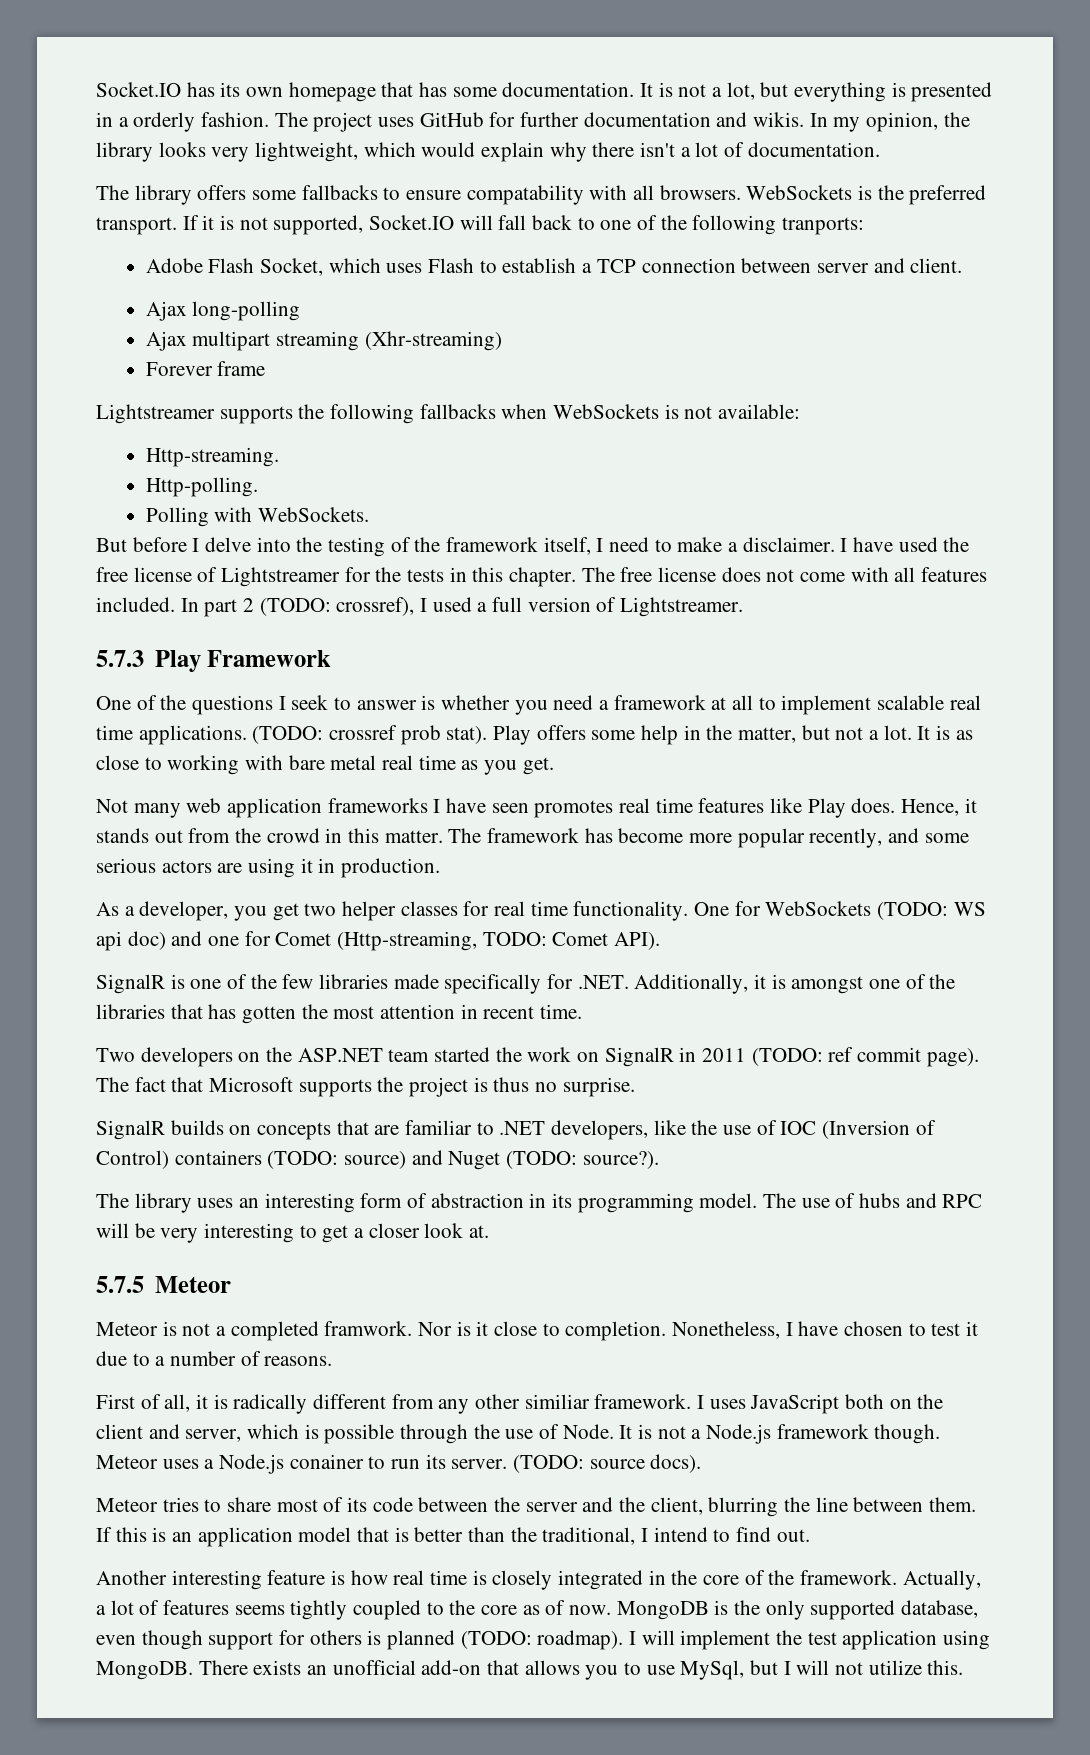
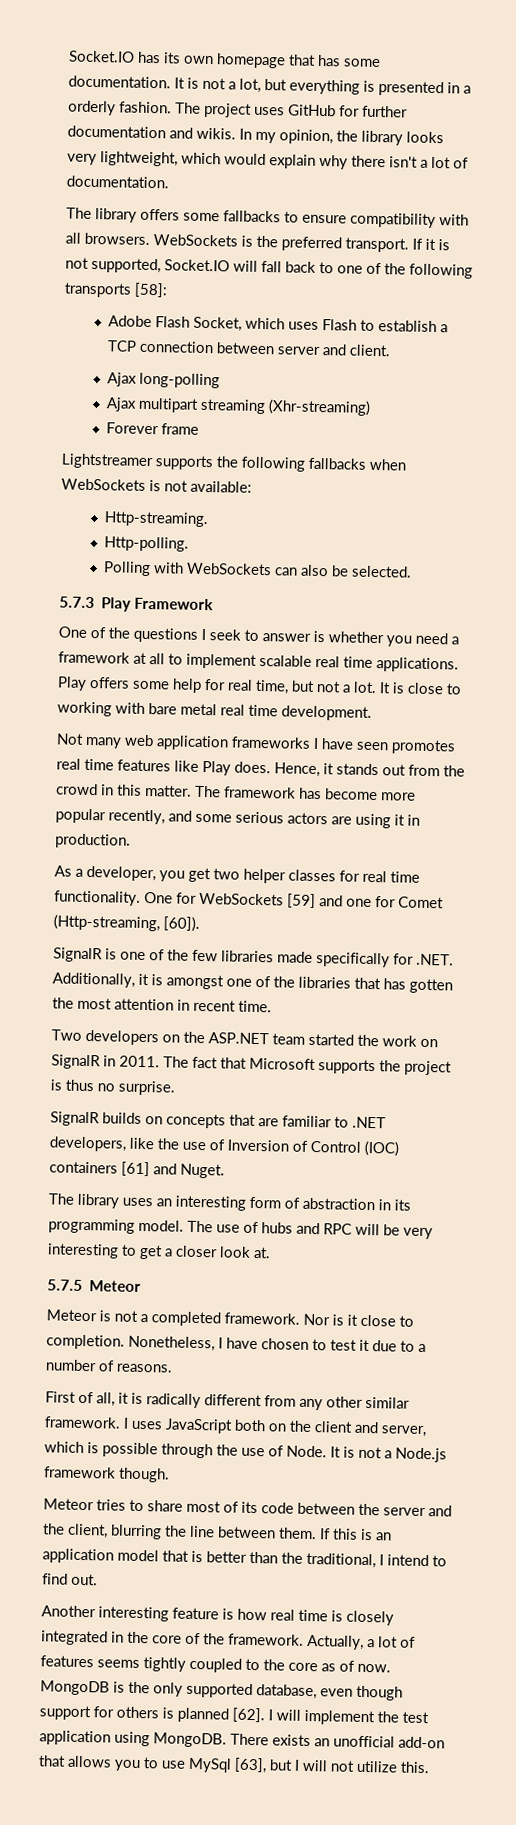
- The library offers some fallbacks to ensure compatability with all browsers.
+ The library offers some fallbacks to ensure compatibility with all browsers.
- If it is not supported, Socket.IO will fall back to one of the following tranports:
+ If it is not supported, Socket.IO will fall back to one of the following transports [58]:
- Polling with WebSockets.
- But before I delve into the testing of the framework itself, I need to make a disclaimer. I have used the free license of Lightstreamer for the tests in this chapter. The free license does not come with all features included. In part 2 (TODO: crossref), I used a full version of Lightstreamer.
+ Polling with WebSockets can also be selected.
- (TODO: crossref prob stat).
- Play offers some help in the matter, but not a lot.
+ Play offers some help for real time, but not a lot.
- It is as close to working with bare metal real time as you get.
+ It is close to working with bare metal real time development.
- One for WebSockets (TODO: WS api doc) and one for Comet (Http-streaming, TODO: Comet API).
+ One for WebSockets [59] and one for Comet (Http-streaming, [60]).
- Two developers on the ASP.NET team started the work on SignalR in 2011 (TODO: ref commit page).
+ Two developers on the ASP.NET team started the work on SignalR in 2011.
- SignalR builds on concepts that are familiar to .NET developers, like the use of IOC (Inversion of Control) containers (TODO: source) and Nuget (TODO: source?).
+ SignalR builds on concepts that are familiar to .NET developers, like the use of Inversion of Control (IOC) containers [61] and Nuget.
- Meteor is not a completed framwork.
+ Meteor is not a completed framework.
- First of all, it is radically different from any other similiar framework.
+ First of all, it is radically different from any other similar framework.
- Meteor uses a Node.js conainer to run its server. (TODO: source docs).
- MongoDB is the only supported database, even though support for others is planned (TODO: roadmap).
+ MongoDB is the only supported database, even though support for others is planned [62].
- There exists an unofficial add-on that allows you to use MySql, but I will not utilize this.
+ There exists an unofficial add-on that allows you to use MySql [63], but I will not utilize this.

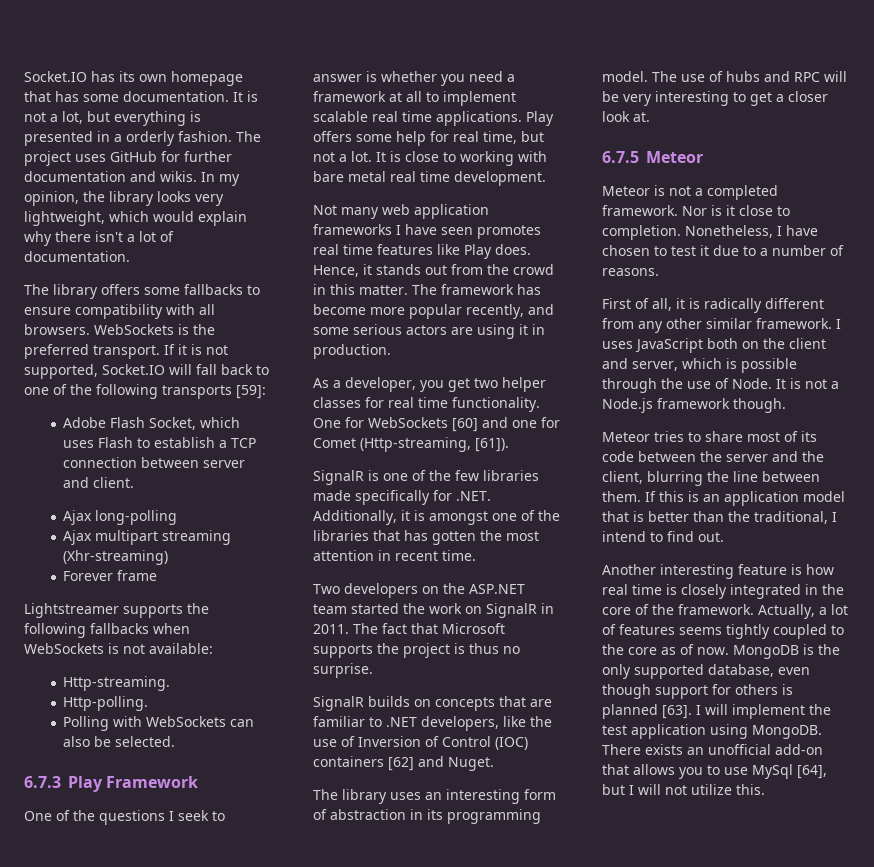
- If it is not supported, Socket.IO will fall back to one of the following transports [58]:
+ If it is not supported, Socket.IO will fall back to one of the following transports [59]:
- 5.7.3 Play Framework
+ 6.7.3 Play Framework
- One for WebSockets [59] and one for Comet (Http-streaming, [60]).
+ One for WebSockets [60] and one for Comet (Http-streaming, [61]).
- SignalR builds on concepts that are familiar to .NET developers, like the use of Inversion of Control (IOC) containers [61] and Nuget.
+ SignalR builds on concepts that are familiar to .NET developers, like the use of Inversion of Control (IOC) containers [62] and Nuget.
- 5.7.5 Meteor
+ 6.7.5 Meteor
- MongoDB is the only supported database, even though support for others is planned [62].
+ MongoDB is the only supported database, even though support for others is planned [63].
- There exists an unofficial add-on that allows you to use MySql [63], but I will not utilize this.
+ There exists an unofficial add-on that allows you to use MySql [64], but I will not utilize this.

